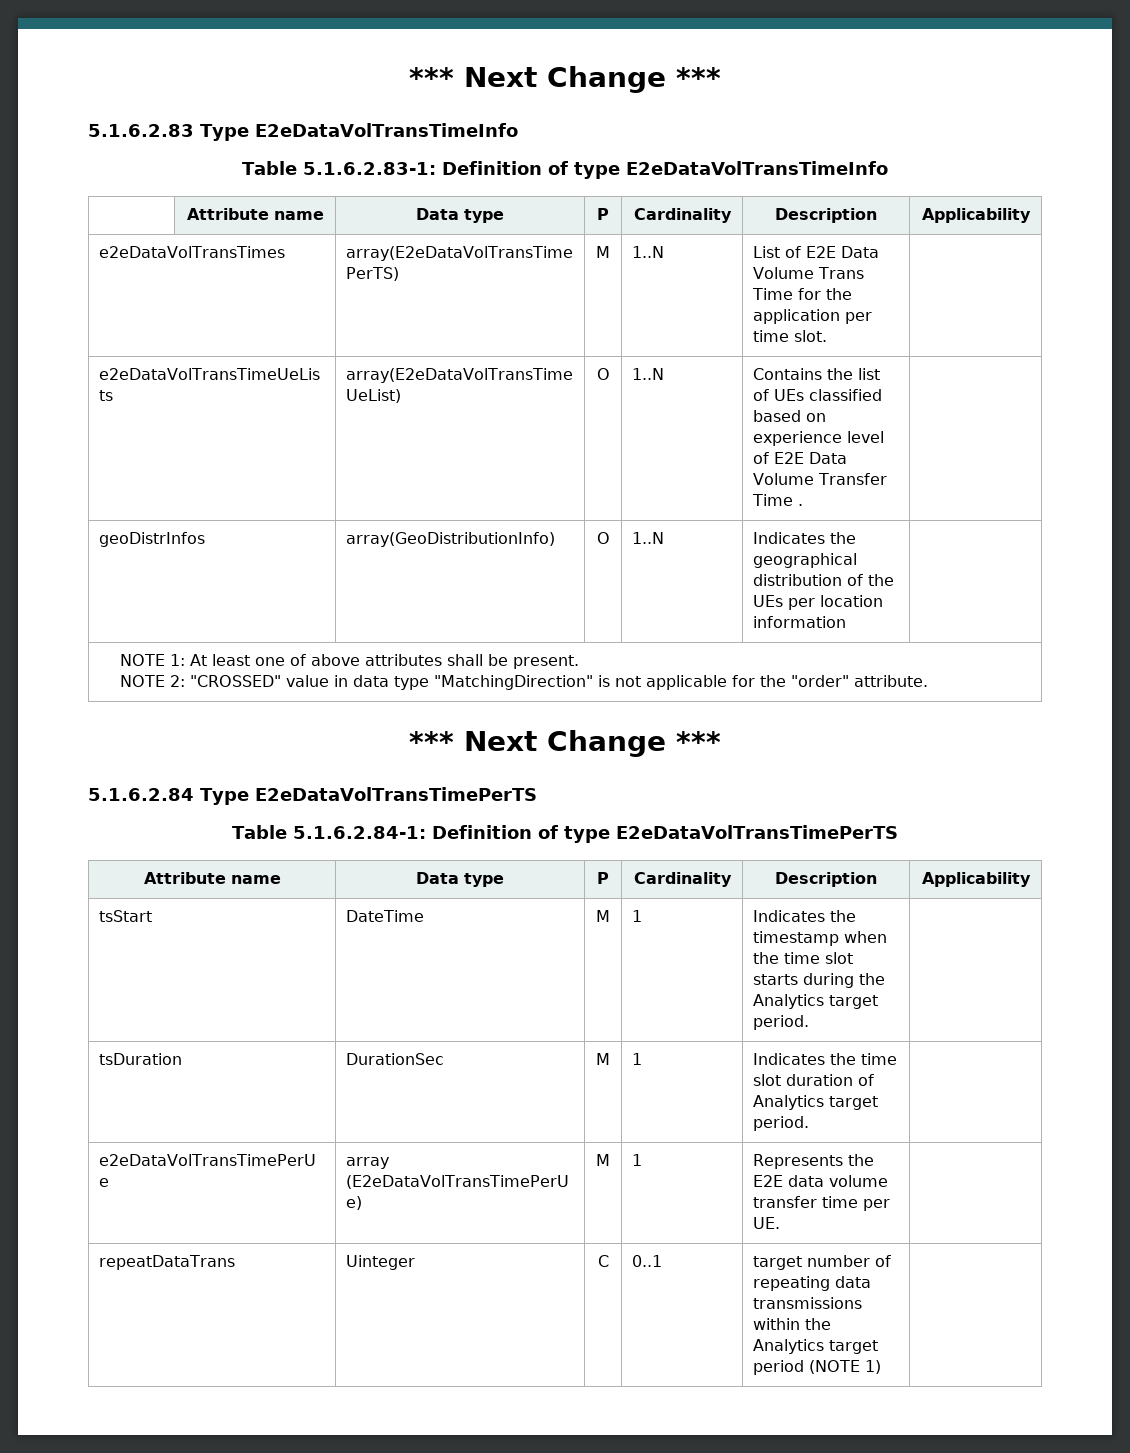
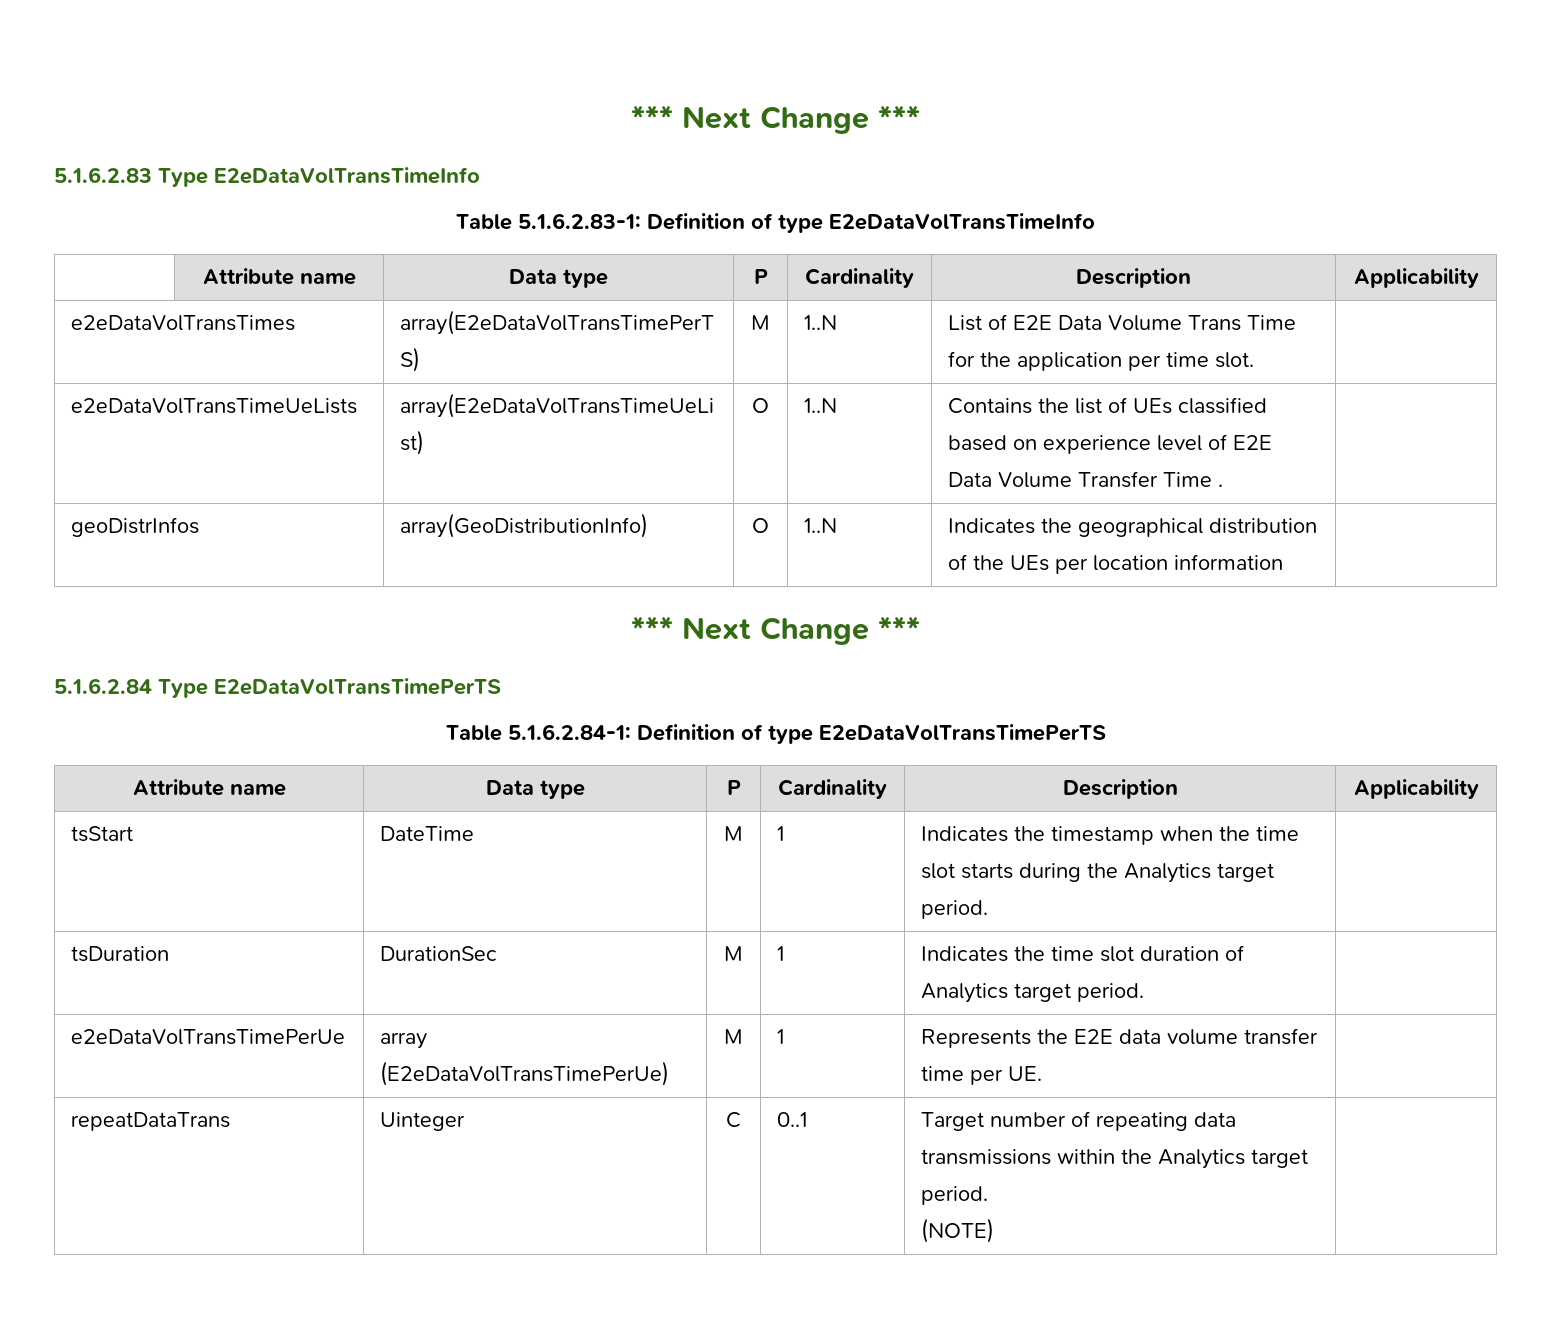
- NOTE 1: At least one of above attributes shall be present.
- NOTE 2: "CROSSED" value in data type "MatchingDirection" is not applicable for the "order" attribute.
- repeatDataTrans | Uinteger | C | 0..1 | target number of repeating data transmissions within the Analytics target period (NOTE 1) |
+ repeatDataTrans | Uinteger | C | 0..1 | Target number of repeating data transmissions within the Analytics target period.
+ (NOTE) |

